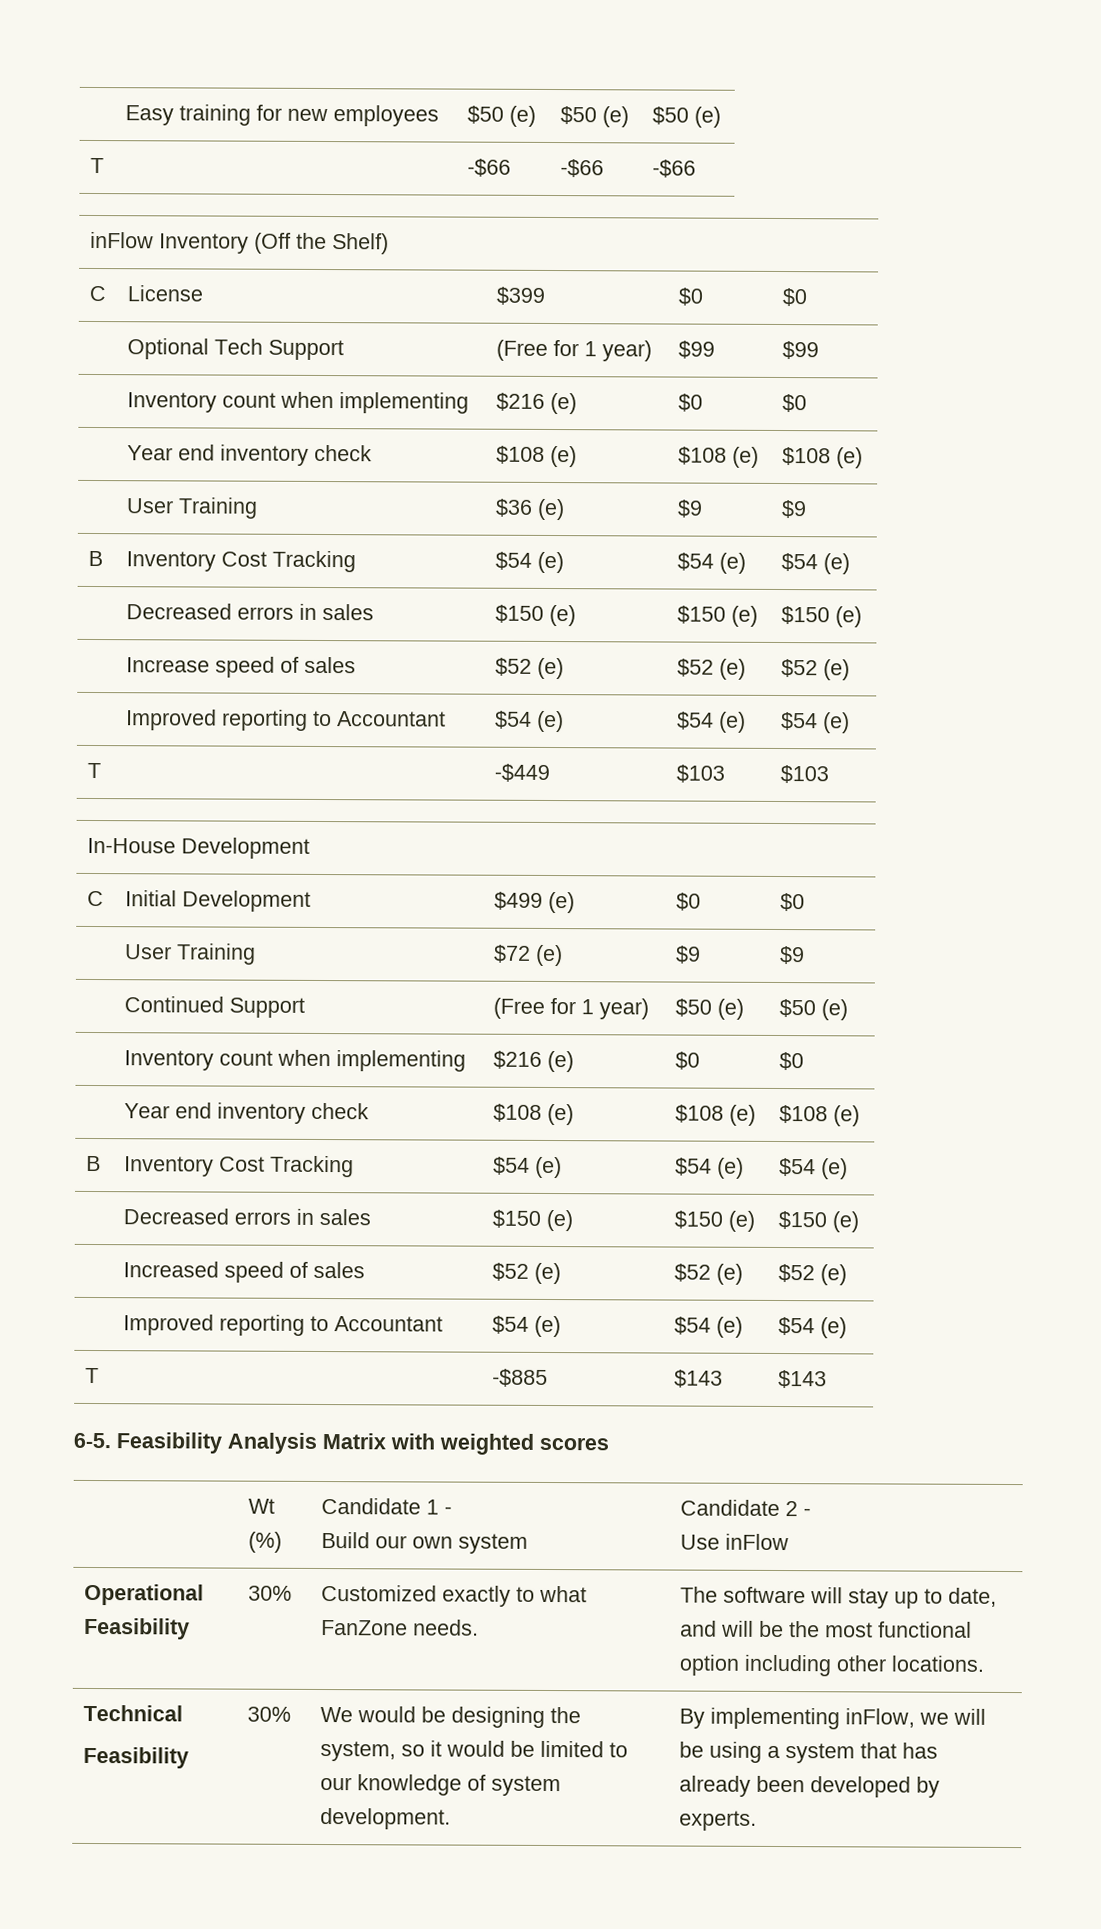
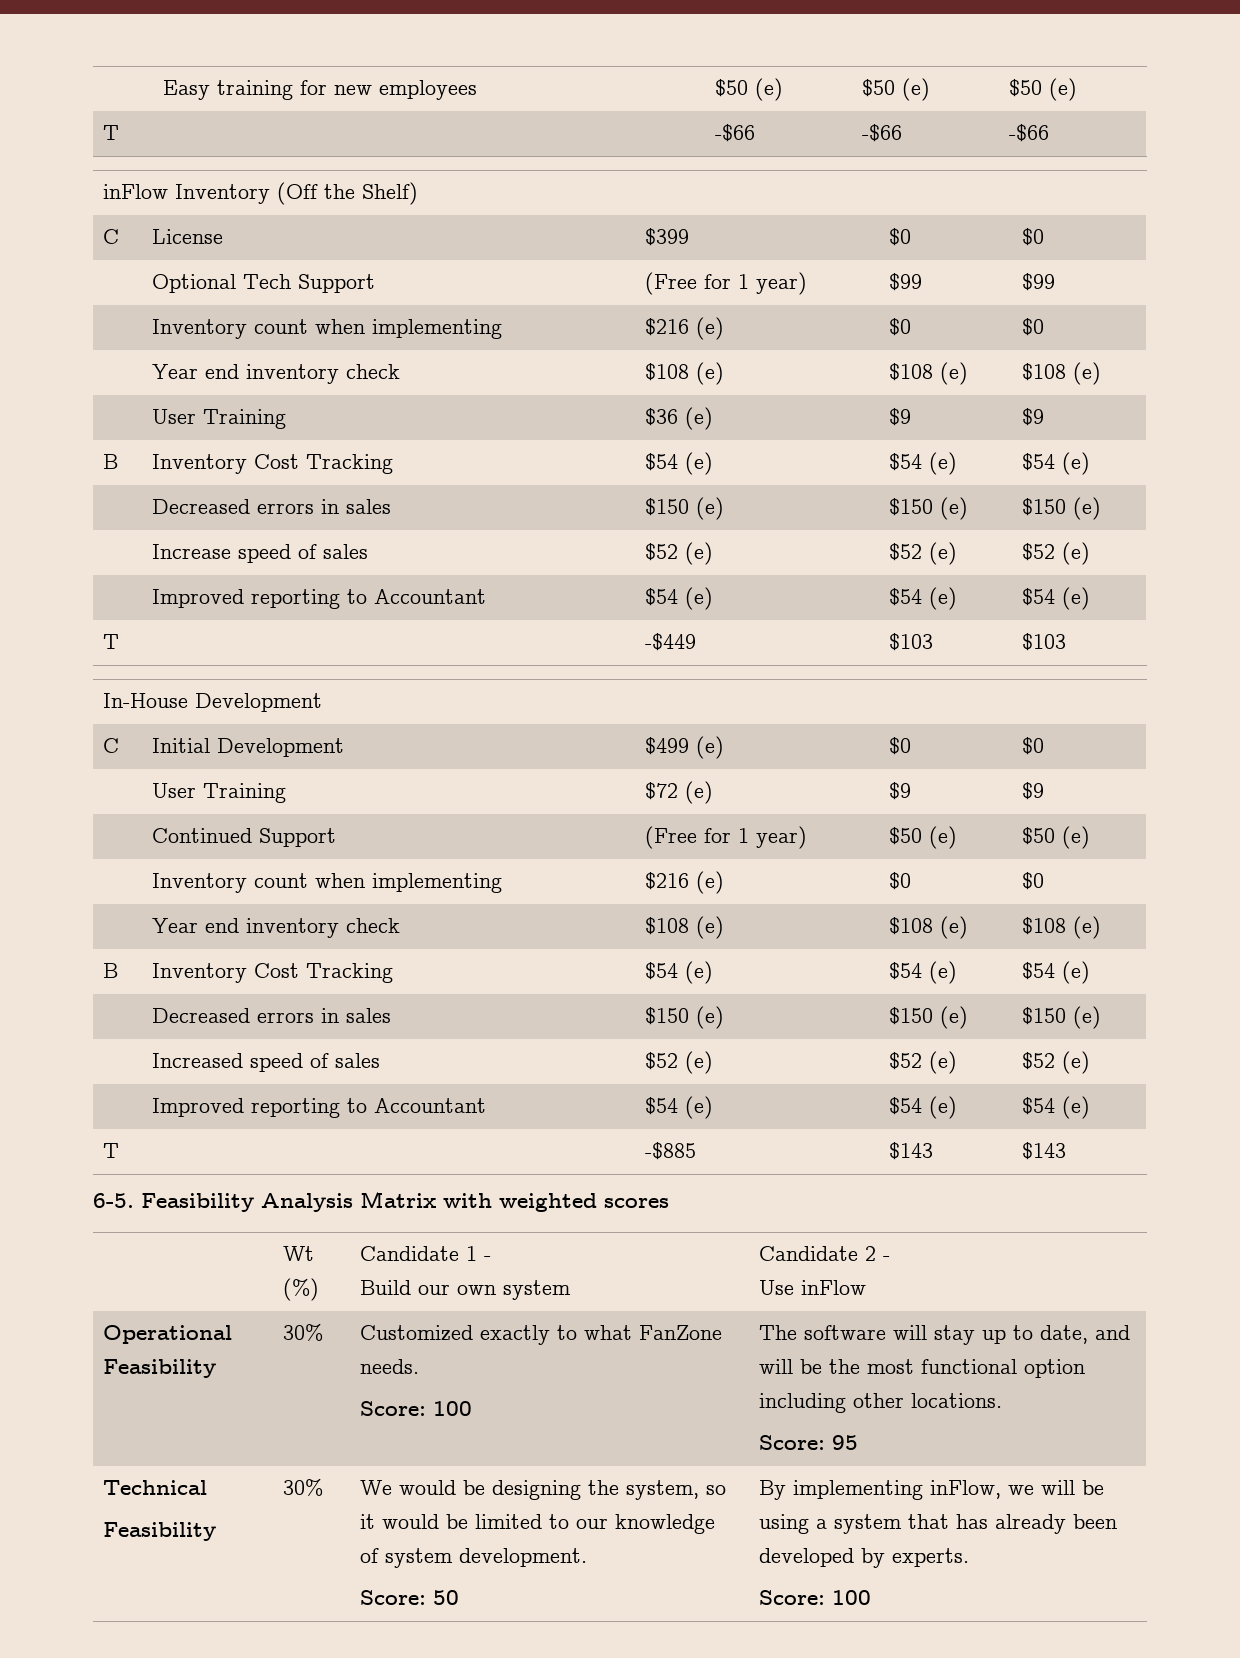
- Operational Feasibility | 30% | Customized exactly to what FanZone needs. | The software will stay up to date, and will be the most functional option including other locations.
+ Operational Feasibility | 30% | Customized exactly to what FanZone needs.
+ Score: 100 | The software will stay up to date, and will be the most functional option including other locations.
+ Score: 95
  Technical
- Feasibility | 30% | We would be designing the system, so it would be limited to our knowledge of system development. | By implementing inFlow, we will be using a system that has already been developed by experts.
+ Feasibility | 30% | We would be designing the system, so it would be limited to our knowledge of system development.
+ Score: 50 | By implementing inFlow, we will be using a system that has already been developed by experts.
+ Score: 100

